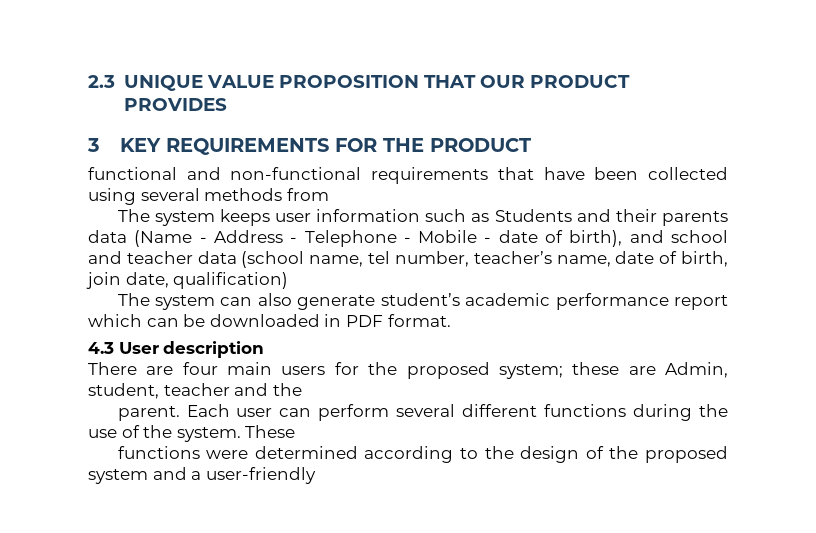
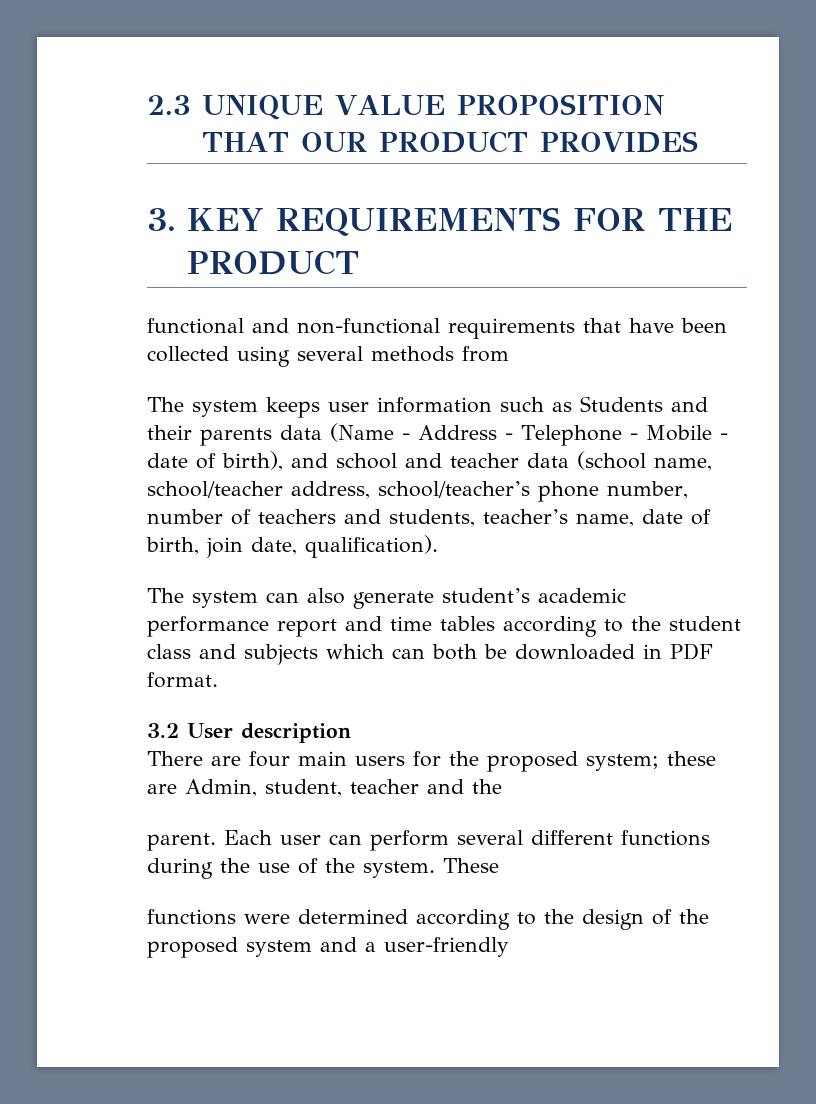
- 3 KEY REQUIREMENTS FOR THE PRODUCT
+ 3. KEY REQUIREMENTS FOR THE PRODUCT
- The system keeps user information such as Students and their parents data (Name - Address - Telephone - Mobile - date of birth), and school and teacher data (school name, tel number, teacher’s name, date of birth, join date, qualification)
+ The system keeps user information such as Students and their parents data (Name - Address - Telephone - Mobile - date of birth), and school and teacher data (school name, school/teacher address, school/teacher’s phone number, number of teachers and students, teacher’s name, date of birth, join date, qualification).
- The system can also generate student’s academic performance report which can be downloaded in PDF format.
+ The system can also generate student’s academic performance report and time tables according to the student class and subjects which can both be downloaded in PDF format.
- 4.3 User description
+ 3.2 User description

